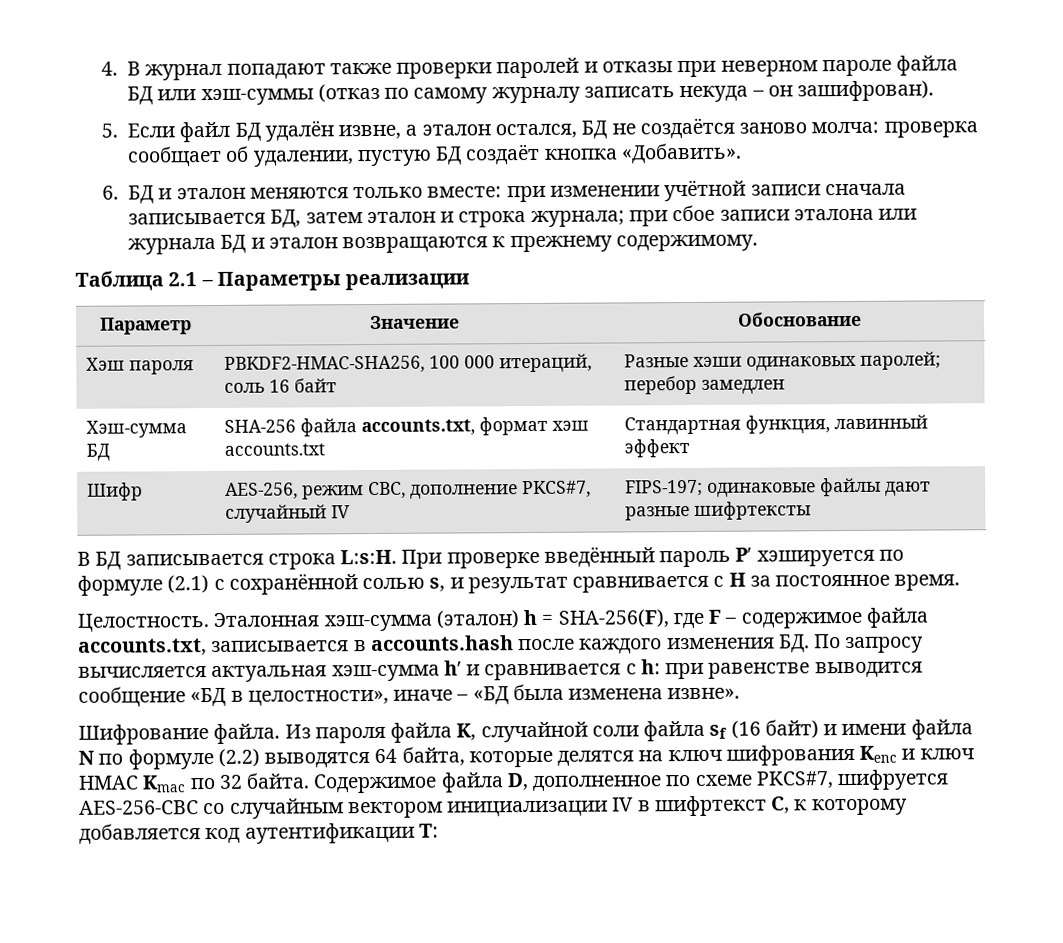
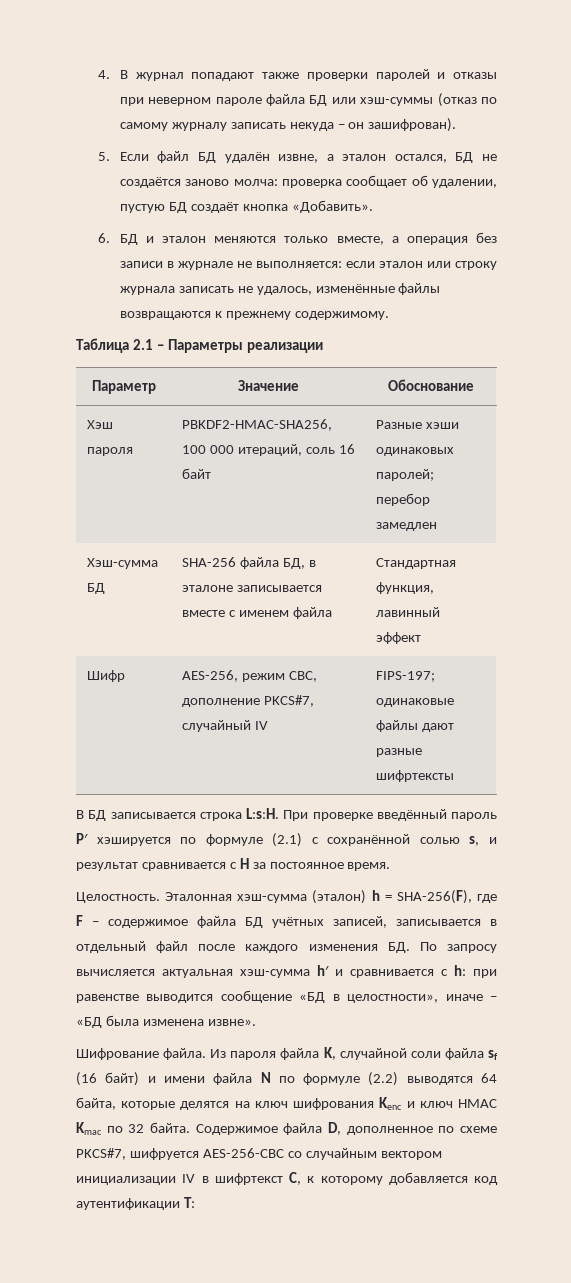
- 6. БД и эталон меняются только вместе: при изменении учётной записи сначала записывается БД, затем эталон и строка журнала; при сбое записи эталона или журнала БД и эталон возвращаются к прежнему содержимому.
+ 6. БД и эталон меняются только вместе, а операция без записи в журнале не выполняется: если эталон или строку журнала записать не удалось, изменённые файлы возвращаются к прежнему содержимому.
- Хэш-сумма БД | SHA-256 файла accounts.txt, формат хэш accounts.txt | Стандартная функция, лавинный эффект
+ Хэш-сумма БД | SHA-256 файла БД, в эталоне записывается вместе с именем файла | Стандартная функция, лавинный эффект
- Эталонная хэш-сумма (эталон) h = SHA-256(F), где F – содержимое файла accounts.txt, записывается в accounts.hash после каждого изменения БД. По запросу вычисляется актуальная хэш-сумма h′ и сравнивается с h: при равенстве выводится сообщение «БД в целостности», иначе – «БД была изменена извне».
+ Эталонная хэш-сумма (эталон) h = SHA-256(F), где F – содержимое файла БД учётных записей, записывается в отдельный файл после каждого изменения БД. По запросу вычисляется актуальная хэш-сумма h′ и сравнивается с h: при равенстве выводится сообщение «БД в целостности», иначе – «БД была изменена извне».

